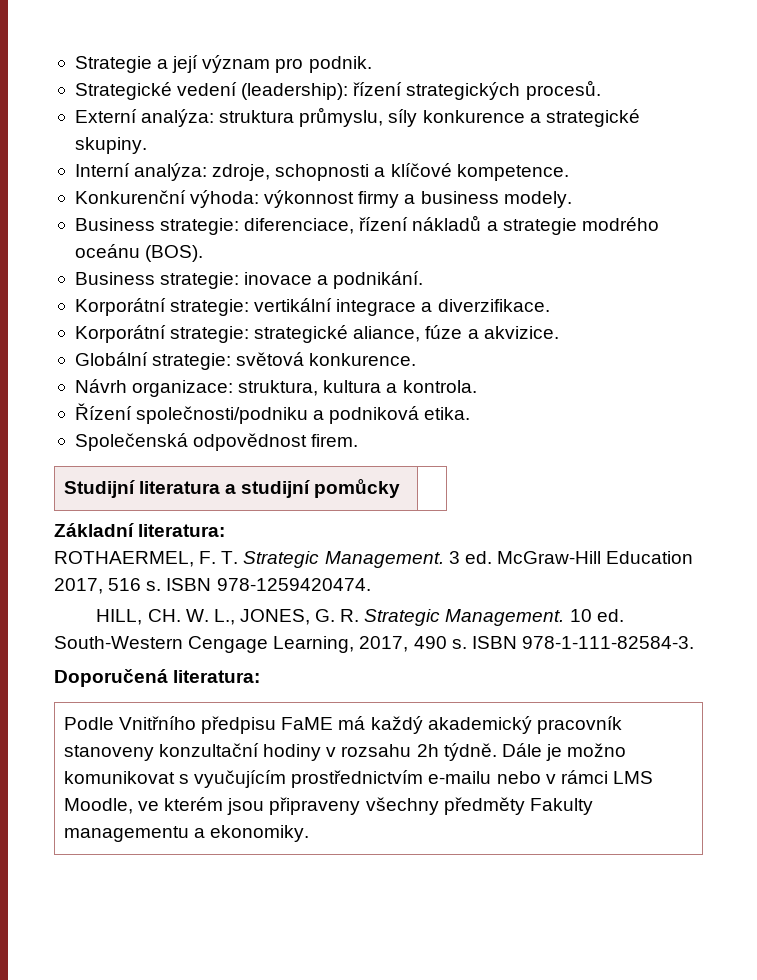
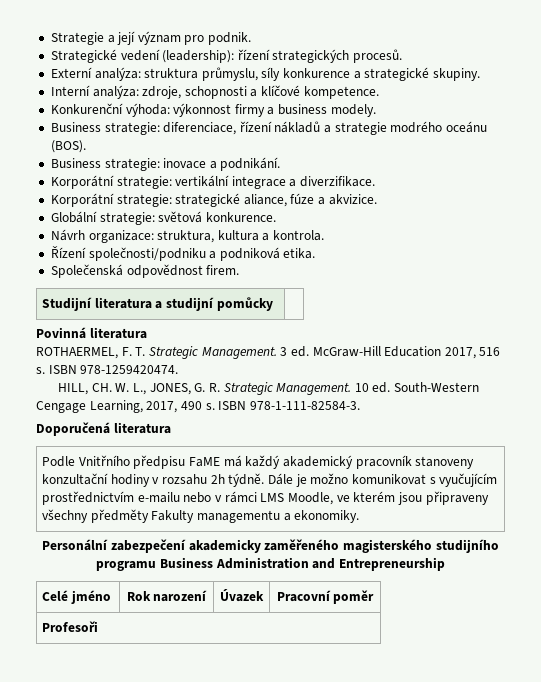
- Základní literatura:
+ Povinná literatura
- Doporučená literatura:
+ Doporučená literatura
+ Personální zabezpečení akademicky zaměřeného magisterského studijního programu Business Administration and Entrepreneurship
+ Celé jméno | Rok narození | Úvazek | Pracovní poměr
+ Profesoři

